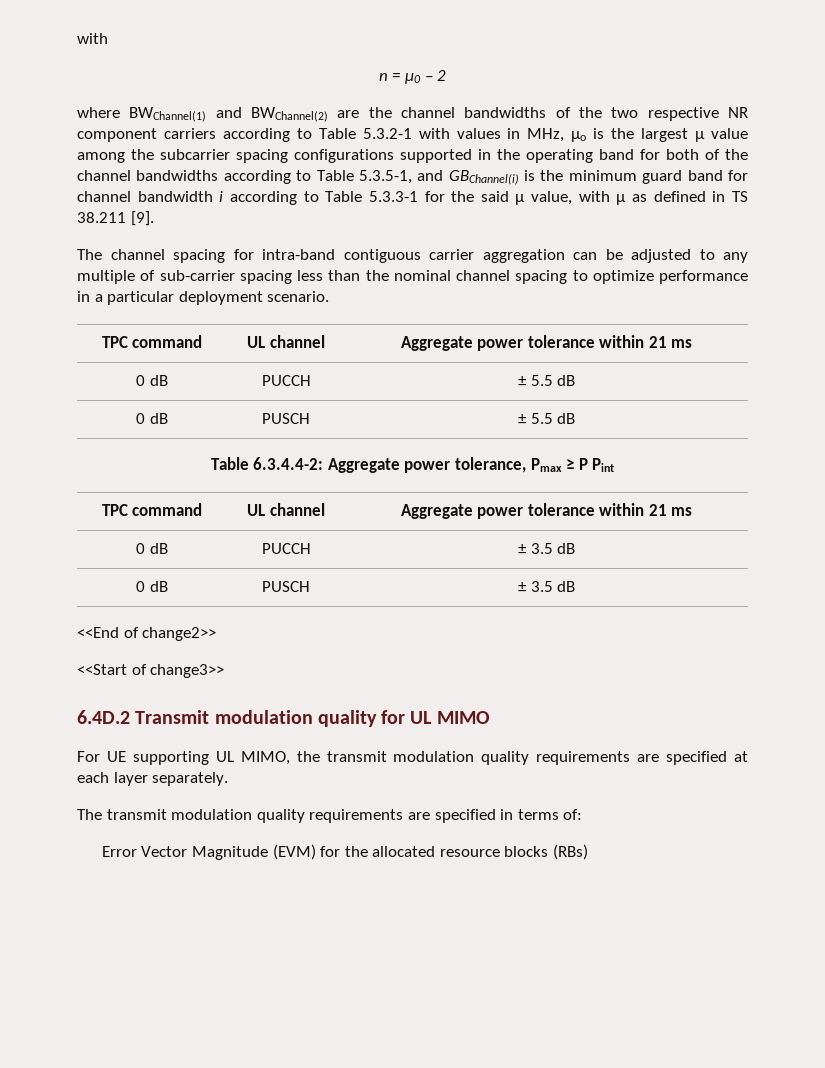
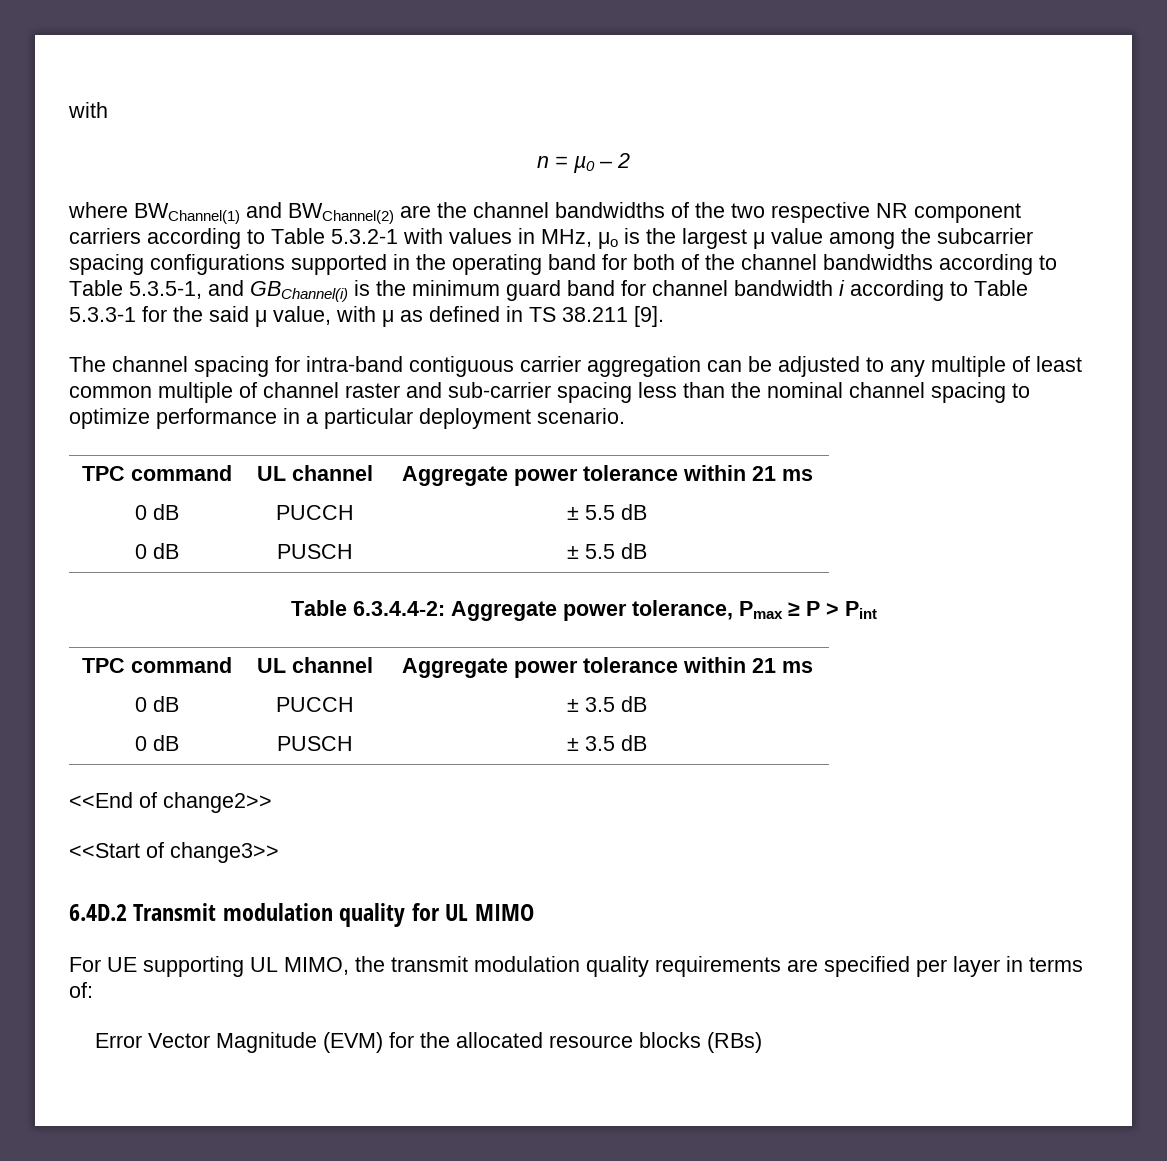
- The channel spacing for intra-band contiguous carrier aggregation can be adjusted to any multiple of sub-carrier spacing less than the nominal channel spacing to optimize performance in a particular deployment scenario.
+ The channel spacing for intra-band contiguous carrier aggregation can be adjusted to any multiple of least common multiple of channel raster and sub-carrier spacing less than the nominal channel spacing to optimize performance in a particular deployment scenario.
- Table 6.3.4.4-2: Aggregate power tolerance, Pmax ≥ P Pint
+ Table 6.3.4.4-2: Aggregate power tolerance, Pmax ≥ P > Pint
- For UE supporting UL MIMO, the transmit modulation quality requirements are specified at each layer separately.
- The transmit modulation quality requirements are specified in terms of:
+ For UE supporting UL MIMO, the transmit modulation quality requirements are specified per layer in terms of:

